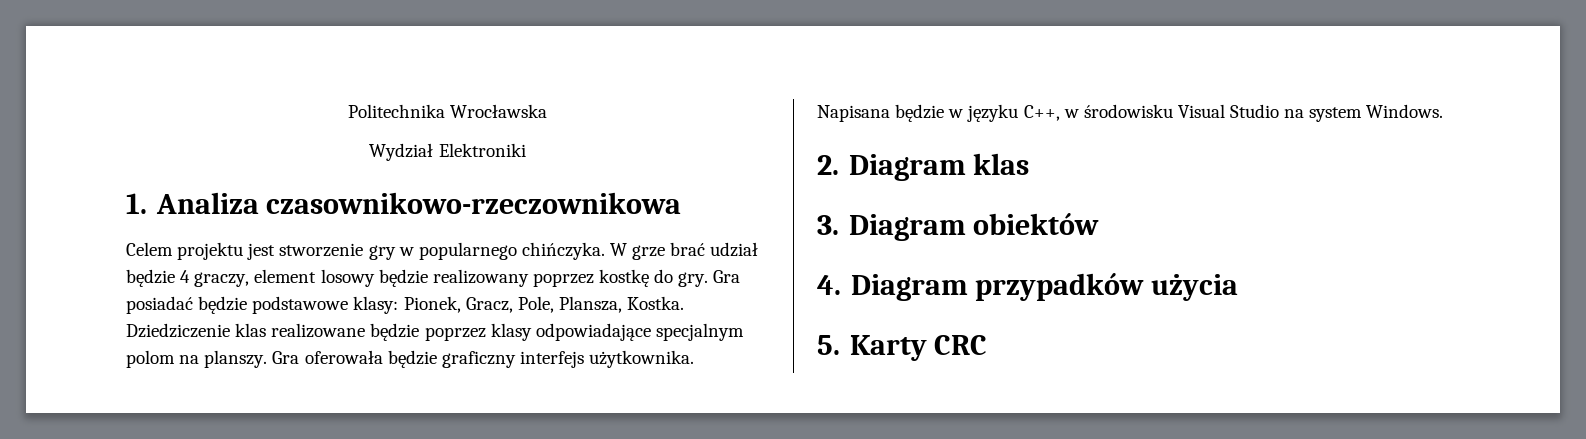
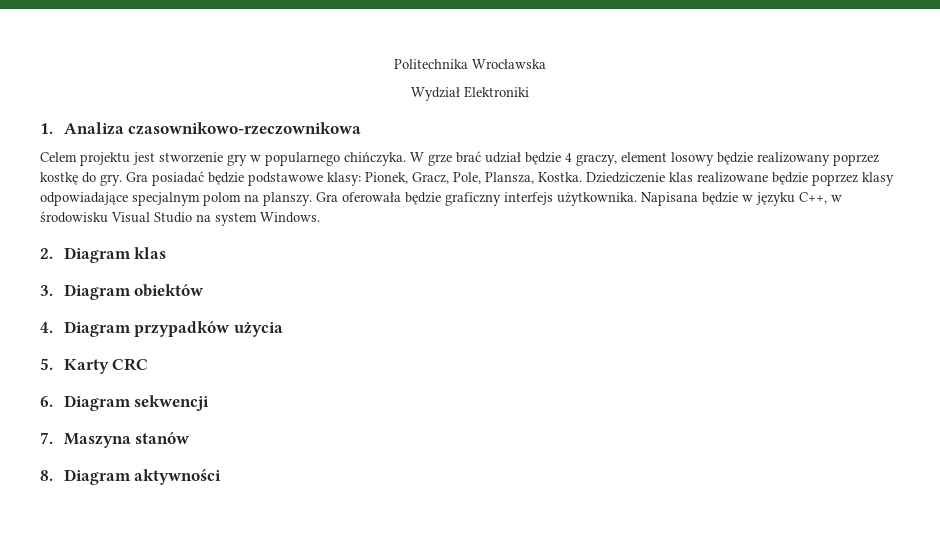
+ 6. Diagram sekwencji
+ 7. Maszyna stanów
+ 8. Diagram aktywności

